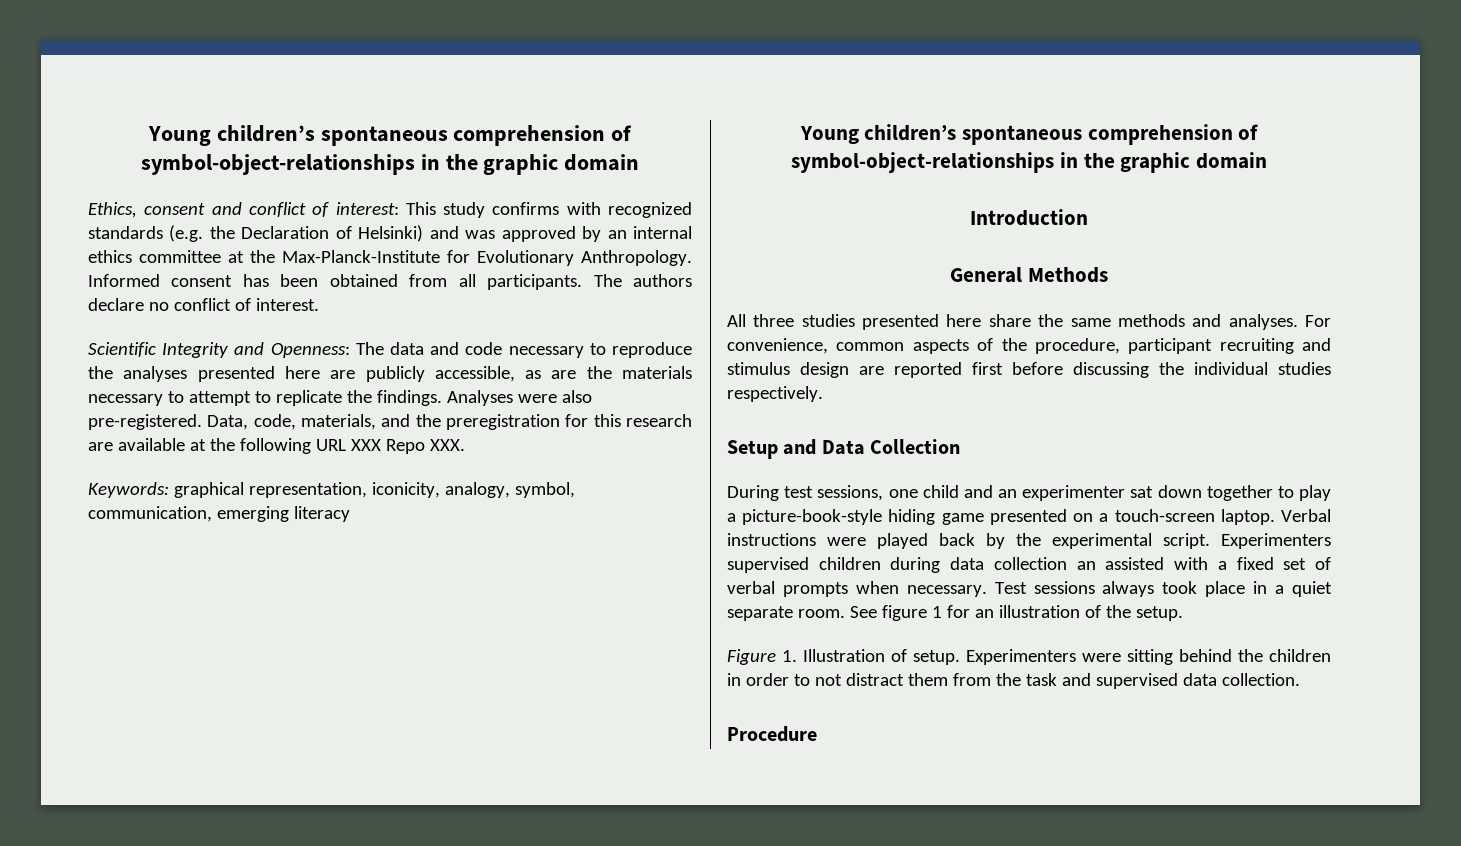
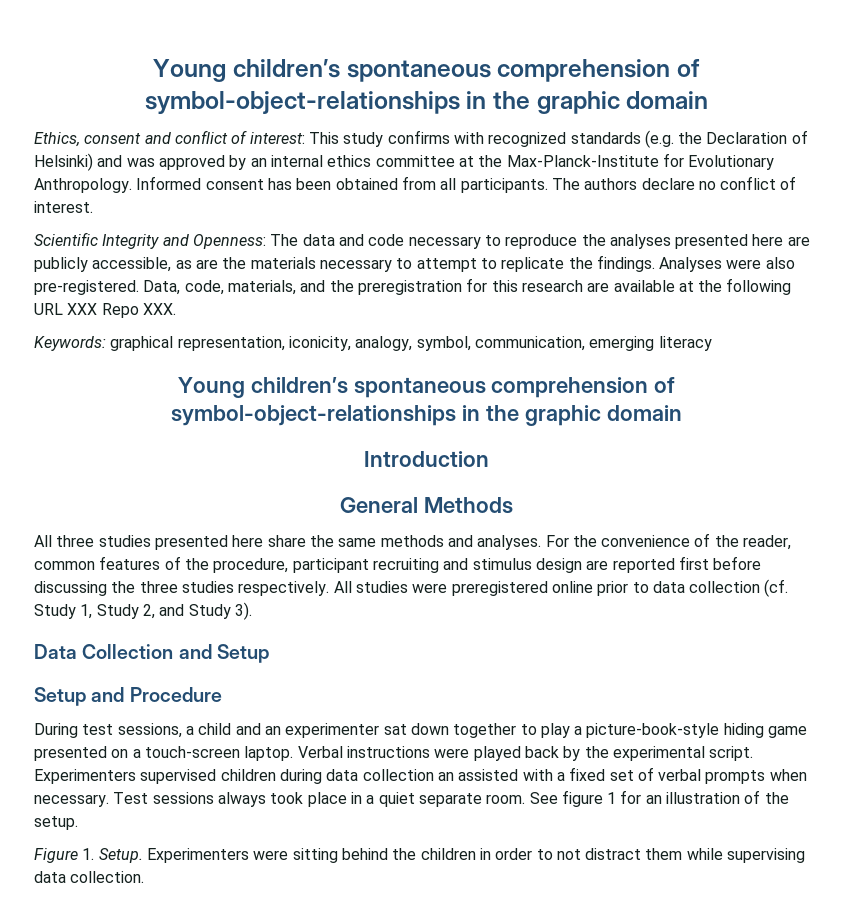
- For convenience, common aspects of the procedure, participant recruiting and stimulus design are reported first before discussing the individual studies respectively.
+ For the convenience of the reader, common features of the procedure, participant recruiting and stimulus design are reported first before discussing the three studies respectively. All studies were preregistered online prior to data collection (cf. Study 1, Study 2, and Study 3).
+ Data Collection and Setup
- Setup and Data Collection
+ Setup and Procedure
- During test sessions, one child and an experimenter sat down together to play a picture-book-style hiding game presented on a touch-screen laptop.
+ During test sessions, a child and an experimenter sat down together to play a picture-book-style hiding game presented on a touch-screen laptop.
- Figure 1. Illustration of setup.
+ Figure 1. Setup.
- Experimenters were sitting behind the children in order to not distract them from the task and supervised data collection.
+ Experimenters were sitting behind the children in order to not distract them while supervising data collection.
- Procedure

